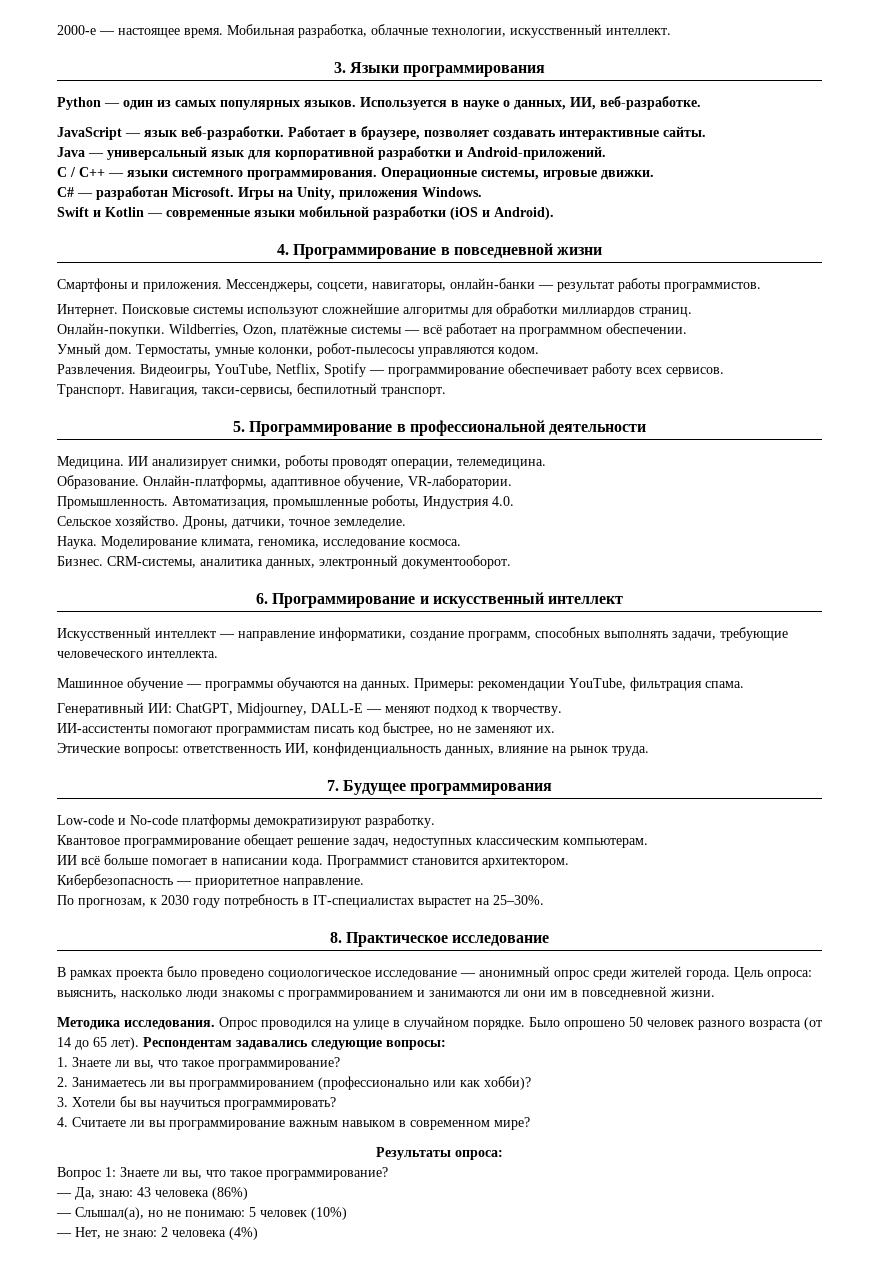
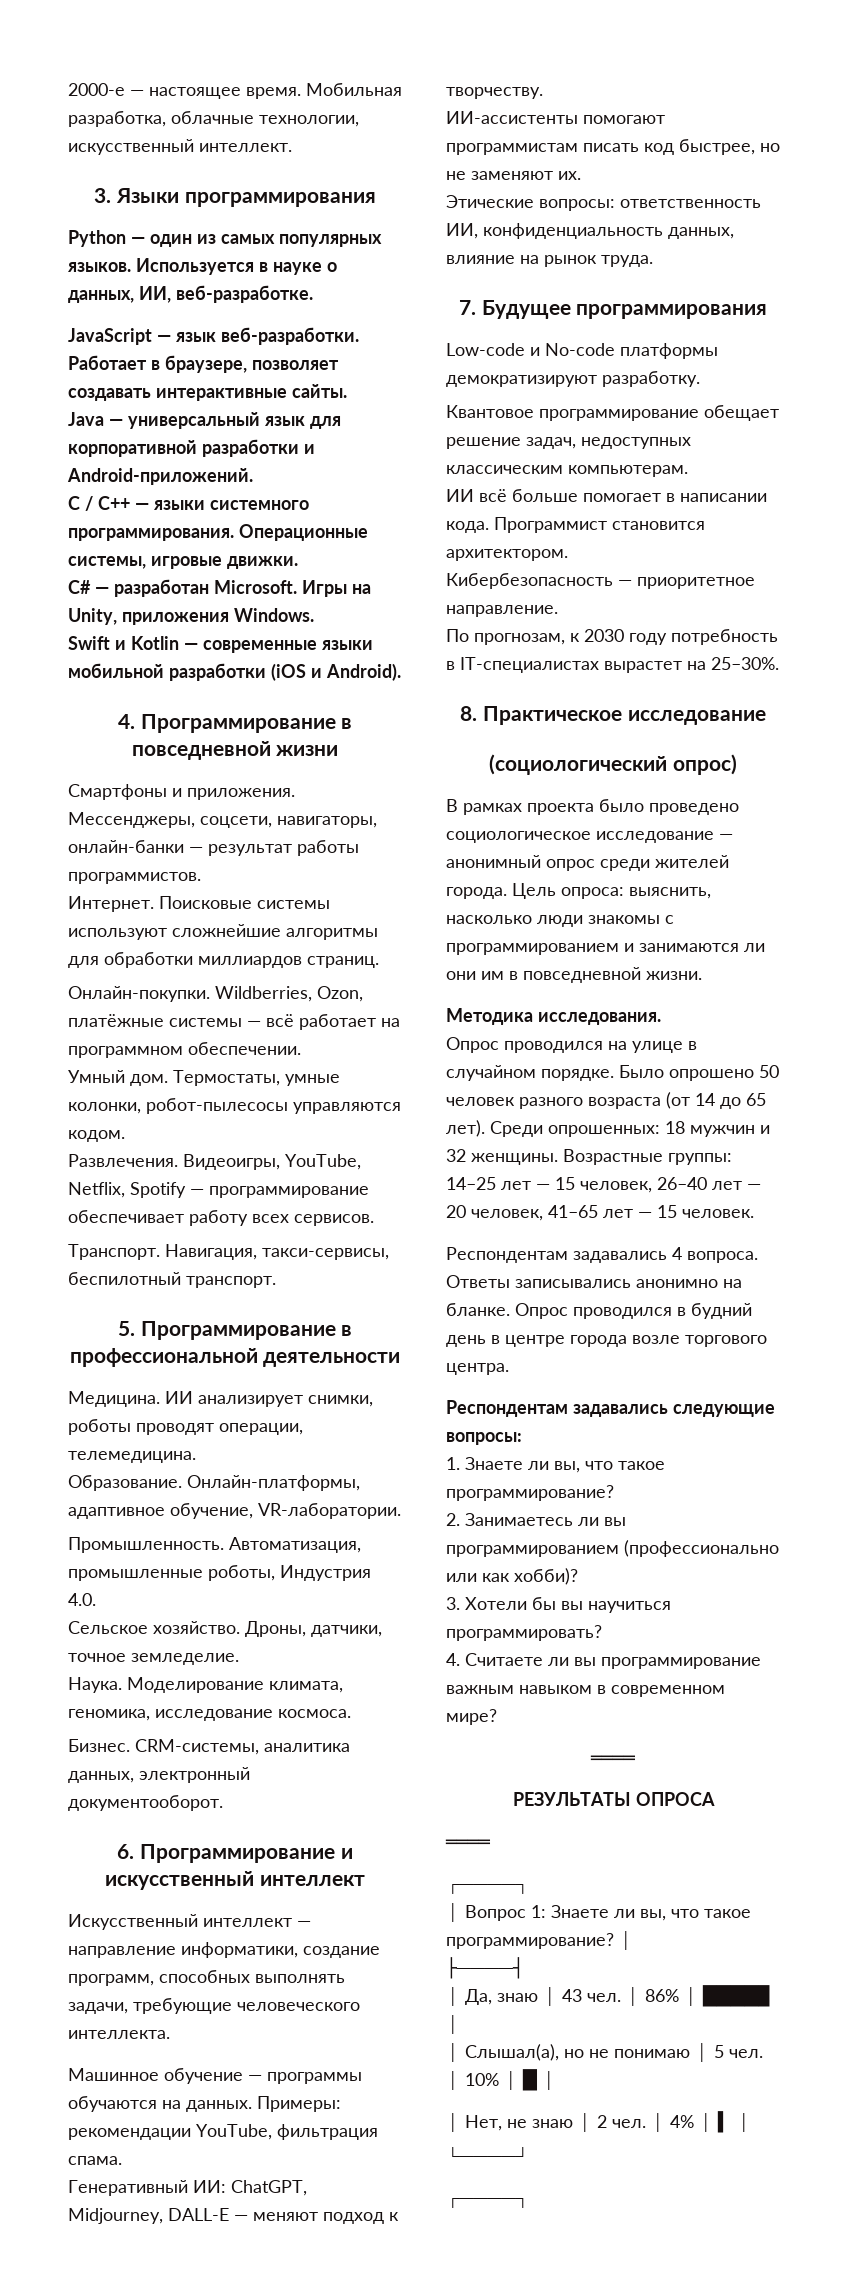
+ (социологический опрос)
- Методика исследования. Опрос проводился на улице в случайном порядке.
+ Методика исследования.
+ Опрос проводился на улице в случайном порядке.
- Было опрошено 50 человек разного возраста (от 14 до 65 лет). Респондентам задавались следующие вопросы:
+ Было опрошено 50 человек разного возраста (от 14 до 65 лет). Среди опрошенных: 18 мужчин и 32 женщины. Возрастные группы: 14–25 лет — 15 человек, 26–40 лет — 20 человек, 41–65 лет — 15 человек.
+ Респондентам задавались 4 вопроса. Ответы записывались анонимно на бланке. Опрос проводился в будний день в центре города возле торгового центра.
+ Респондентам задавались следующие вопросы:
  4. Считаете ли вы программирование важным навыком в современном мире?
- Результаты опроса:
- Вопрос 1: Знаете ли вы, что такое программирование?
- — Да, знаю: 43 человека (86%)
- — Слышал(а), но не понимаю: 5 человек (10%)
- — Нет, не знаю: 2 человека (4%)
+ ════
+ РЕЗУЛЬТАТЫ ОПРОСА
+ ════
+ ┌────┐
+ │ Вопрос 1: Знаете ли вы, что такое программирование? │
+ ├────┤
+ │ Да, знаю │ 43 чел. │ 86% │ ████▊ │
+ │ Слышал(а), но не понимаю │ 5 чел. │ 10% │ █ │
+ │ Нет, не знаю │ 2 чел. │ 4% │ ▍ │
+ └────┘
+ ┌────┐

